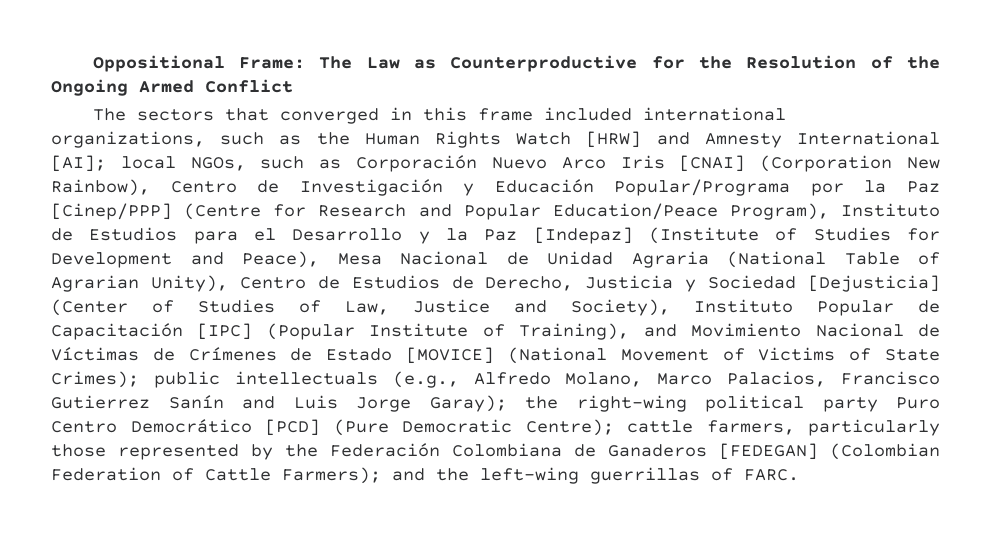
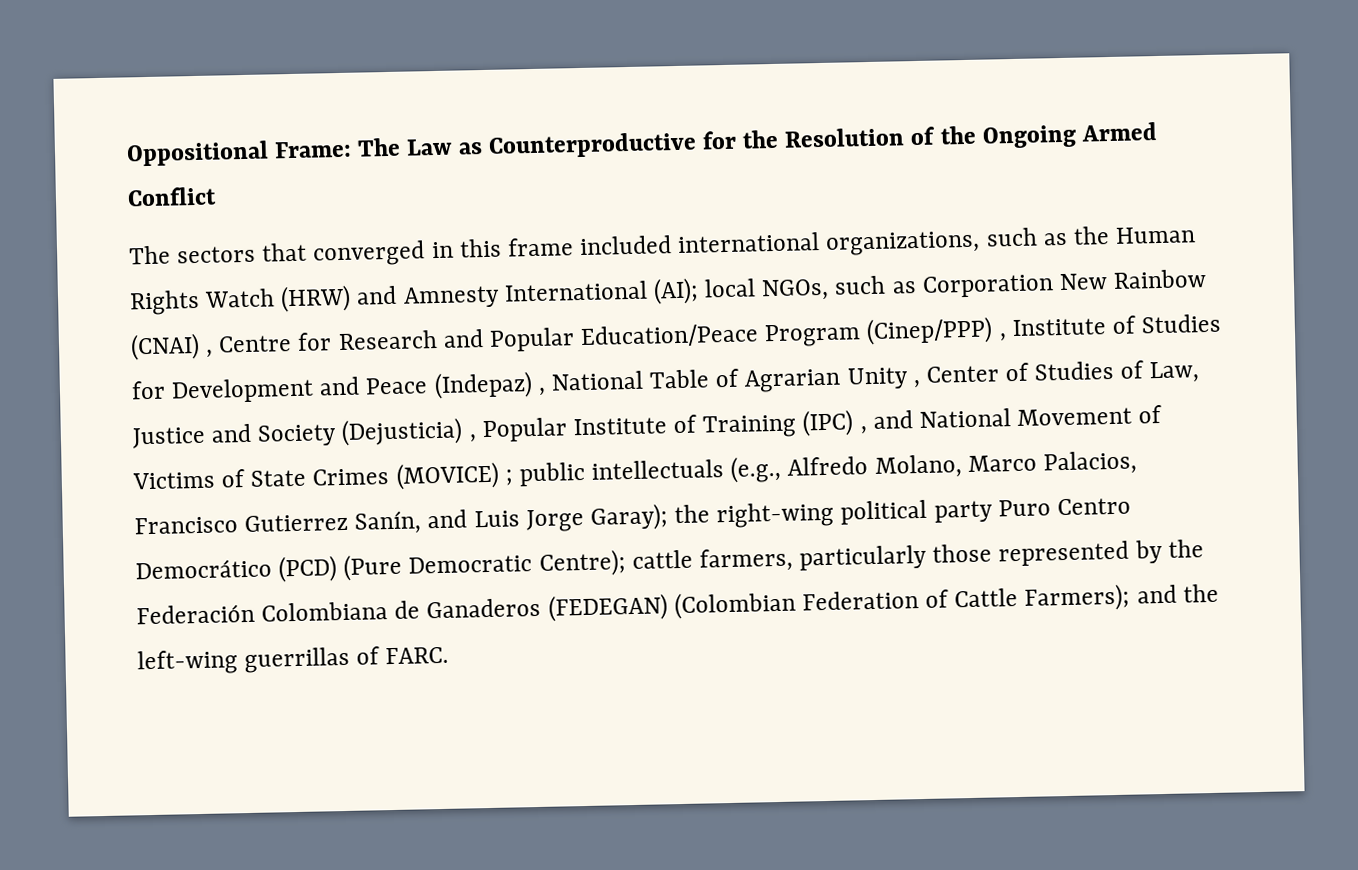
- The sectors that converged in this frame included international organizations, such as the Human Rights Watch [HRW] and Amnesty International [AI];
+ The sectors that converged in this frame included international organizations, such as the Human Rights Watch (HRW) and Amnesty International (AI);
- local NGOs, such as Corporación Nuevo Arco Iris [CNAI] (Corporation New Rainbow), Centro de Investigación y Educación Popular/Programa por la Paz [Cinep/PPP] (Centre for Research and Popular Education/Peace Program), Instituto de Estudios para el Desarrollo y la Paz [Indepaz] (Institute of Studies for Development and Peace), Mesa Nacional de Unidad Agraria (National Table of Agrarian Unity), Centro de Estudios de Derecho, Justicia y Sociedad [Dejusticia] (Center of Studies of Law, Justice and Society), Instituto Popular de Capacitación [IPC] (Popular Institute of Training), and Movimiento Nacional de Víctimas de Crímenes de Estado [MOVICE] (National Movement of Victims of State Crimes);
+ local NGOs, such as Corporation New Rainbow (CNAI) , Centre for Research and Popular Education/Peace Program (Cinep/PPP) , Institute of Studies for Development and Peace (Indepaz) , National Table of Agrarian Unity , Center of Studies of Law, Justice and Society (Dejusticia) , Popular Institute of Training (IPC) , and National Movement of Victims of State Crimes (MOVICE) ;
- public intellectuals (e.g., Alfredo Molano, Marco Palacios, Francisco Gutierrez Sanín and Luis Jorge Garay);
+ public intellectuals (e.g., Alfredo Molano, Marco Palacios, Francisco Gutierrez Sanín, and Luis Jorge Garay);
- the right-wing political party Puro Centro Democrático [PCD] (Pure Democratic Centre);
+ the right-wing political party Puro Centro Democrático (PCD) (Pure Democratic Centre);
- cattle farmers, particularly those represented by the Federación Colombiana de Ganaderos [FEDEGAN] (Colombian Federation of Cattle Farmers);
+ cattle farmers, particularly those represented by the Federación Colombiana de Ganaderos (FEDEGAN) (Colombian Federation of Cattle Farmers);

